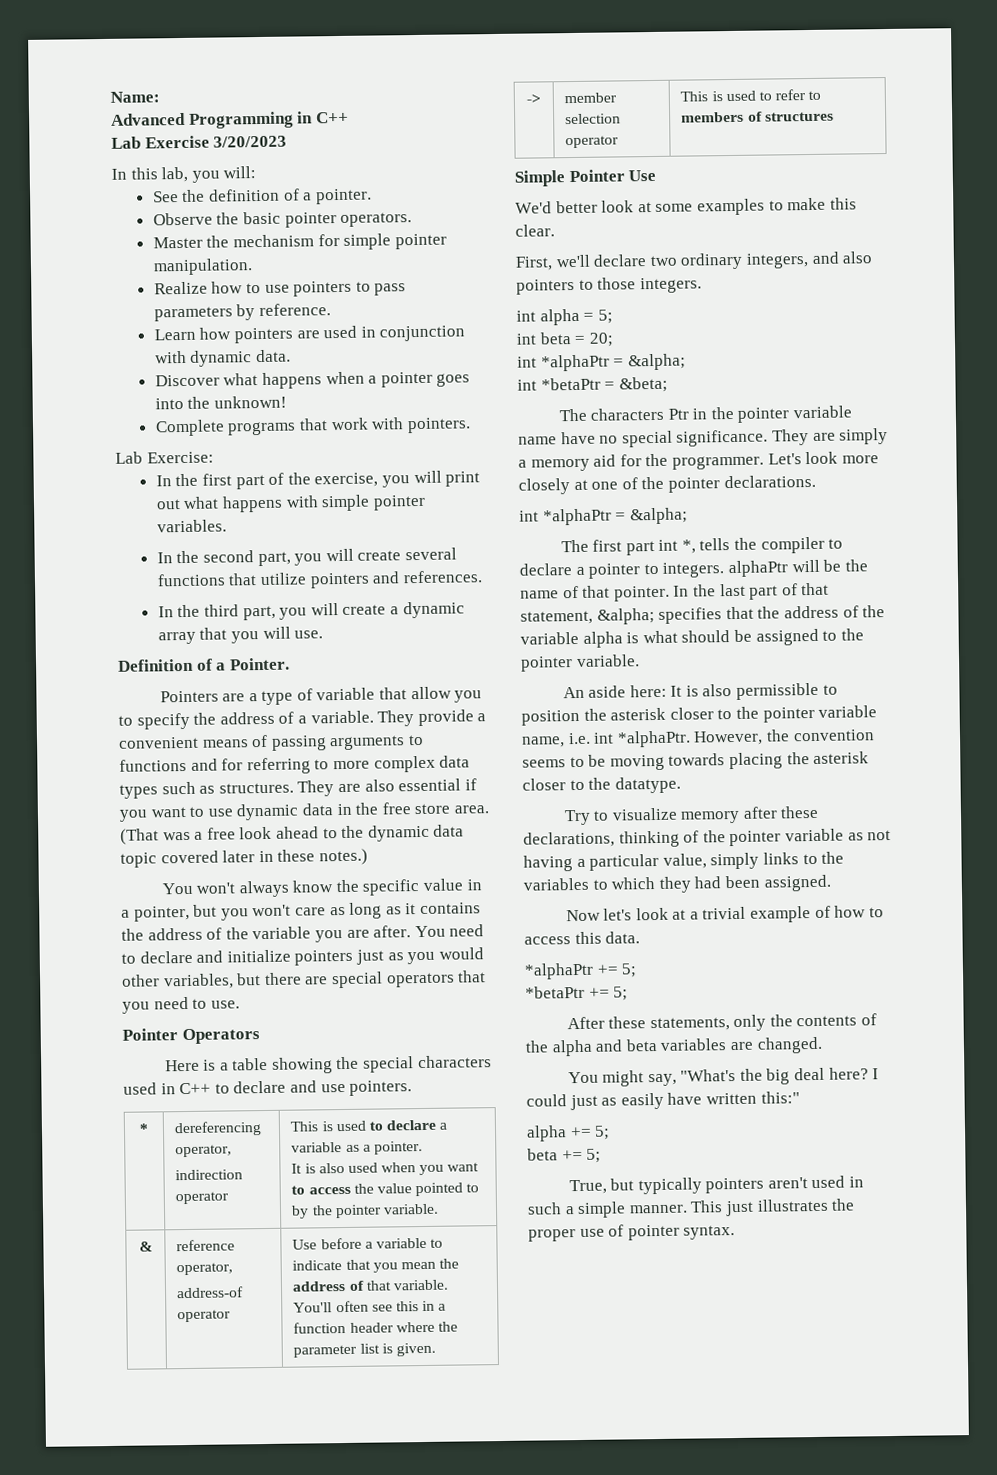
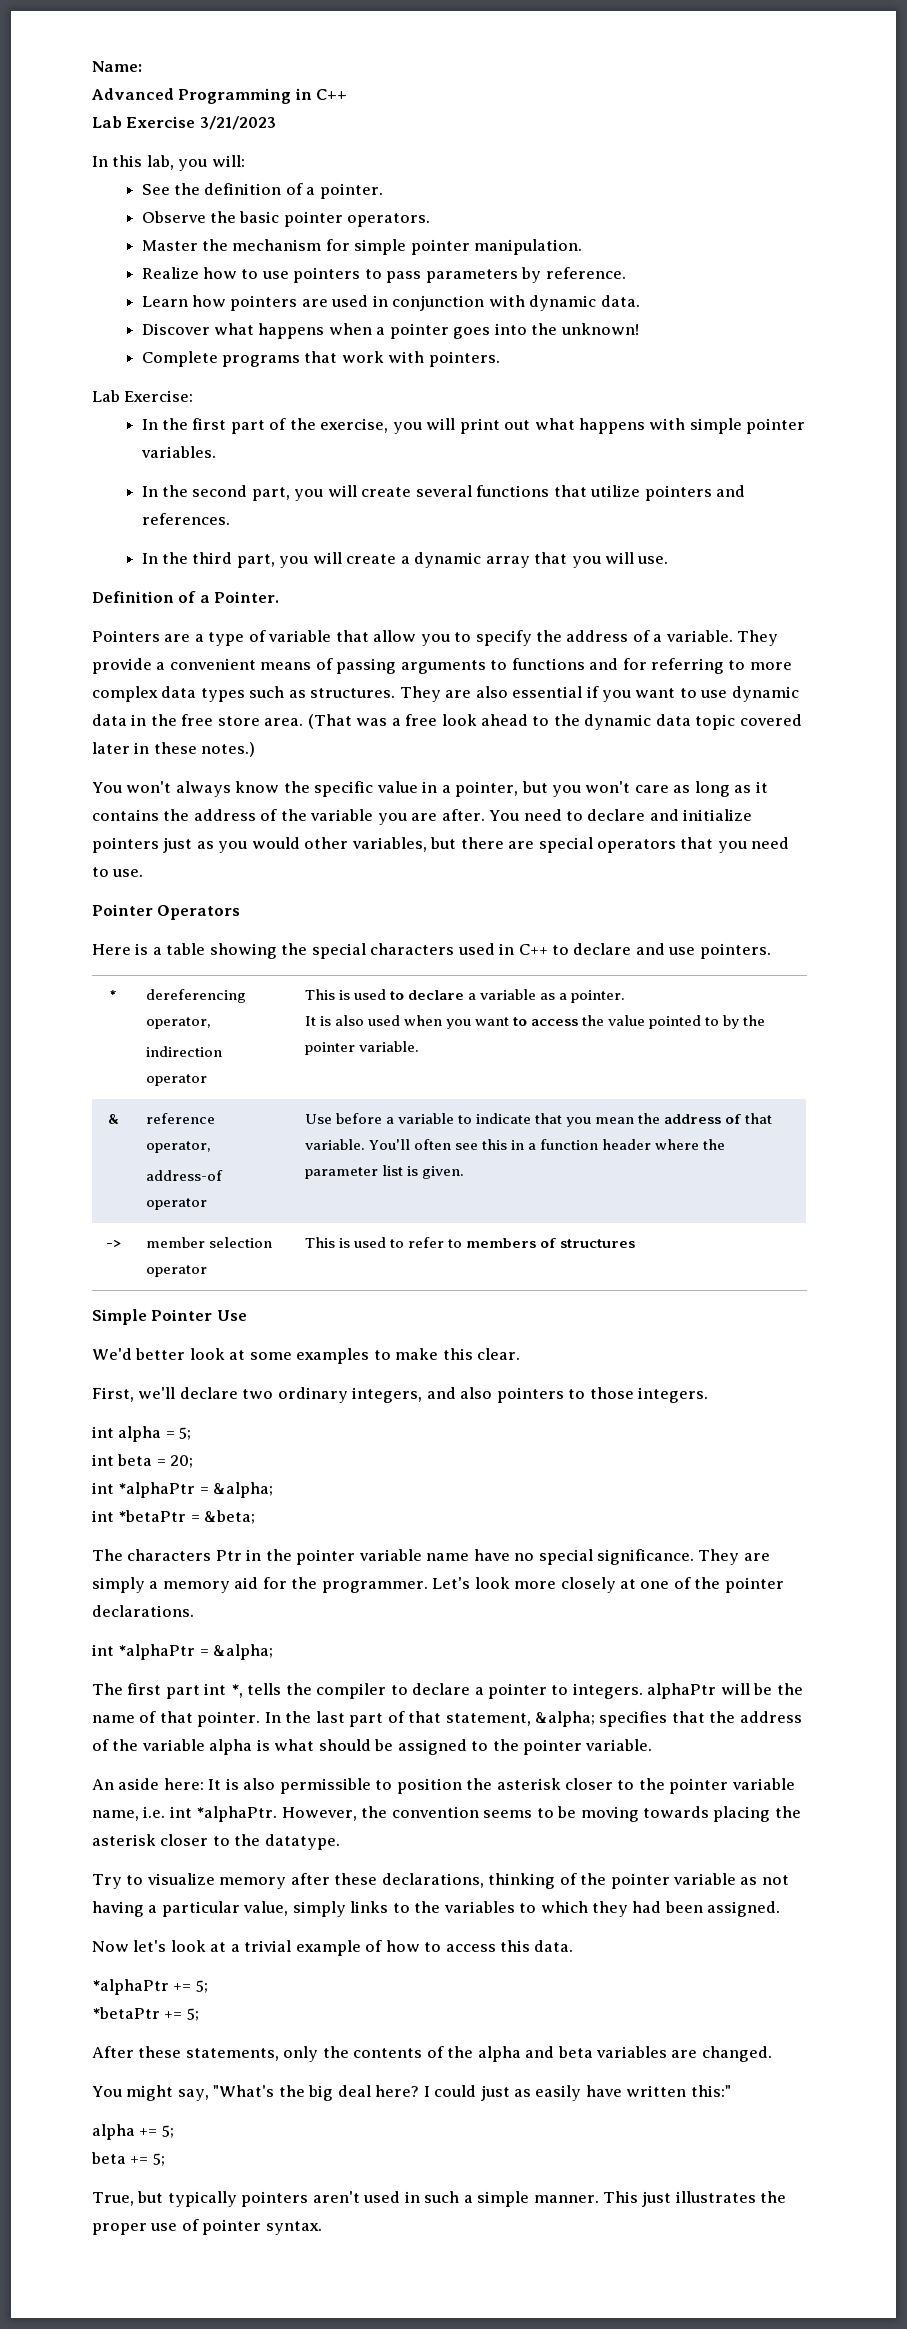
- Lab Exercise 3/20/2023
+ Lab Exercise 3/21/2023

